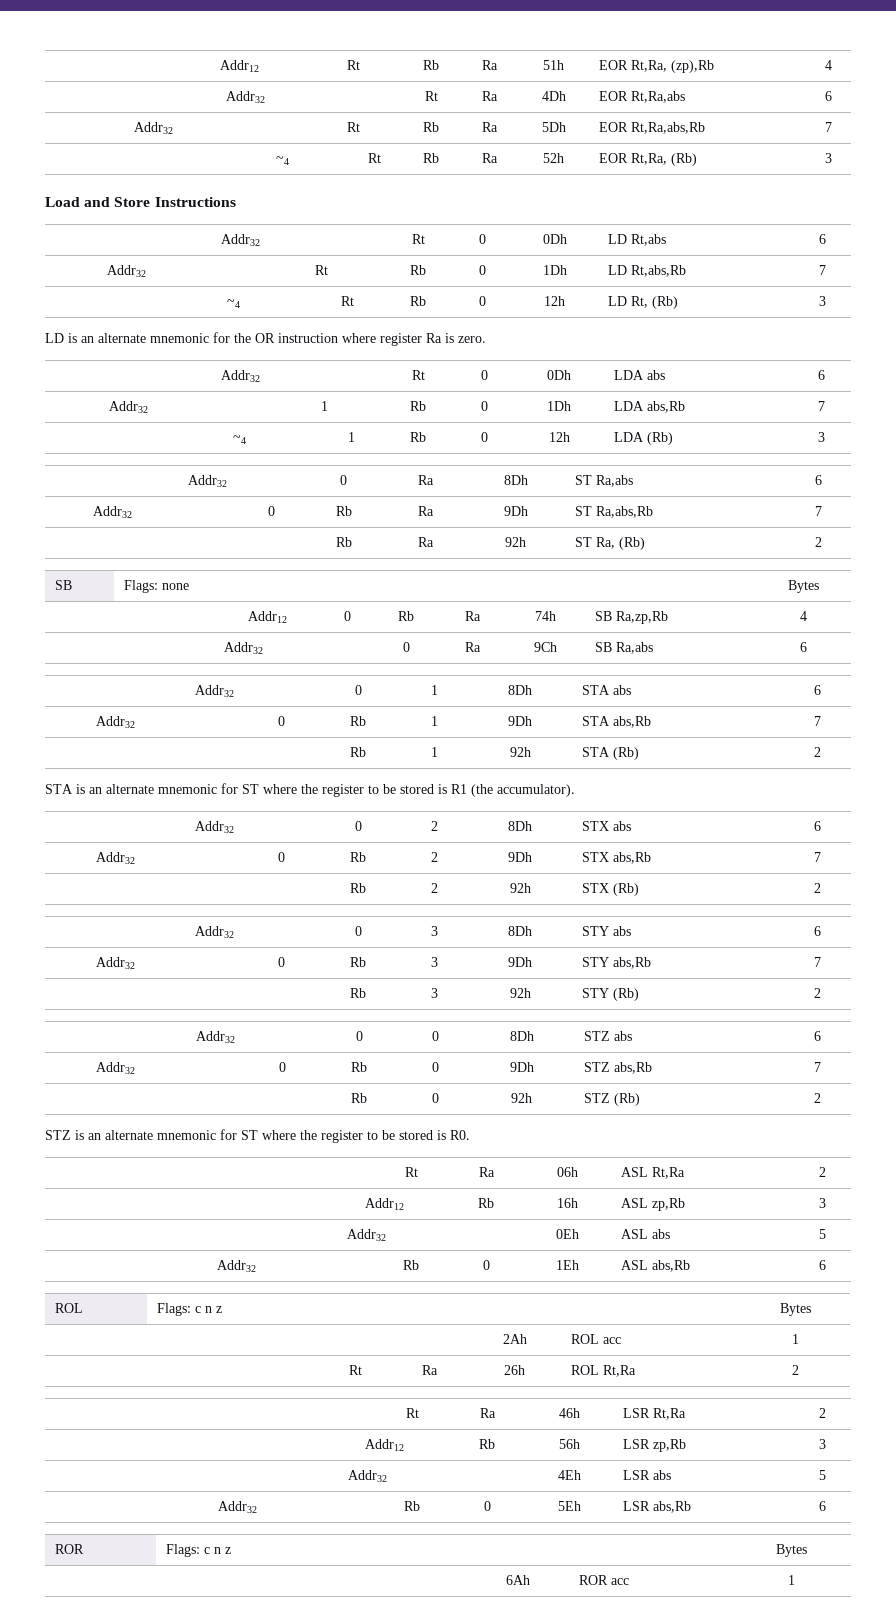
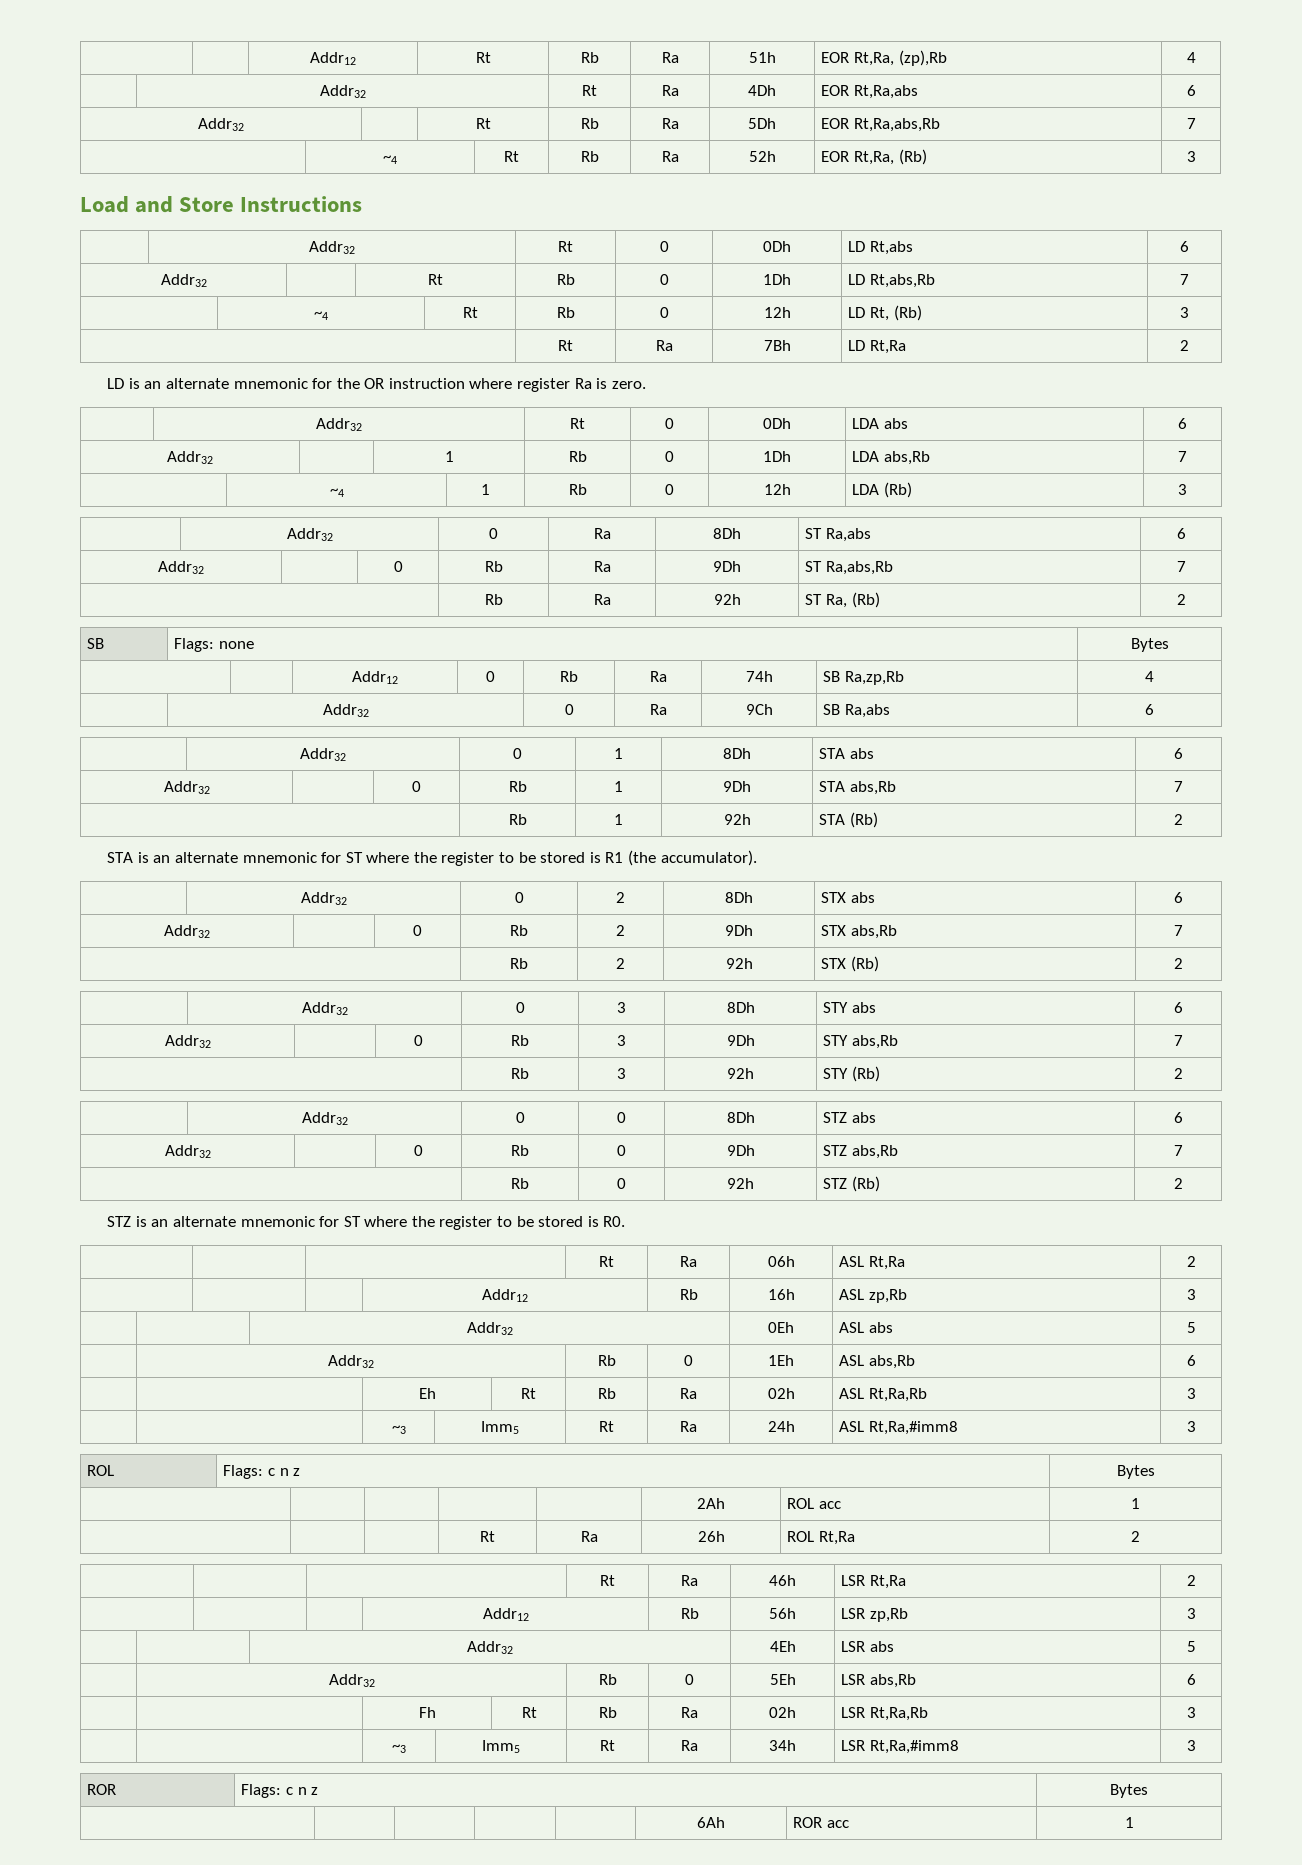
+ | Rt | Ra | 7Bh | LD Rt,Ra | 2
+ | | Eh | Rt | Rb | Ra | 02h | ASL Rt,Ra,Rb | 3
+ | | ~3 | Imm5 | Rt | Ra | 24h | ASL Rt,Ra,#imm8 | 3
+ | | Fh | Rt | Rb | Ra | 02h | LSR Rt,Ra,Rb | 3
+ | | ~3 | Imm5 | Rt | Ra | 34h | LSR Rt,Ra,#imm8 | 3

